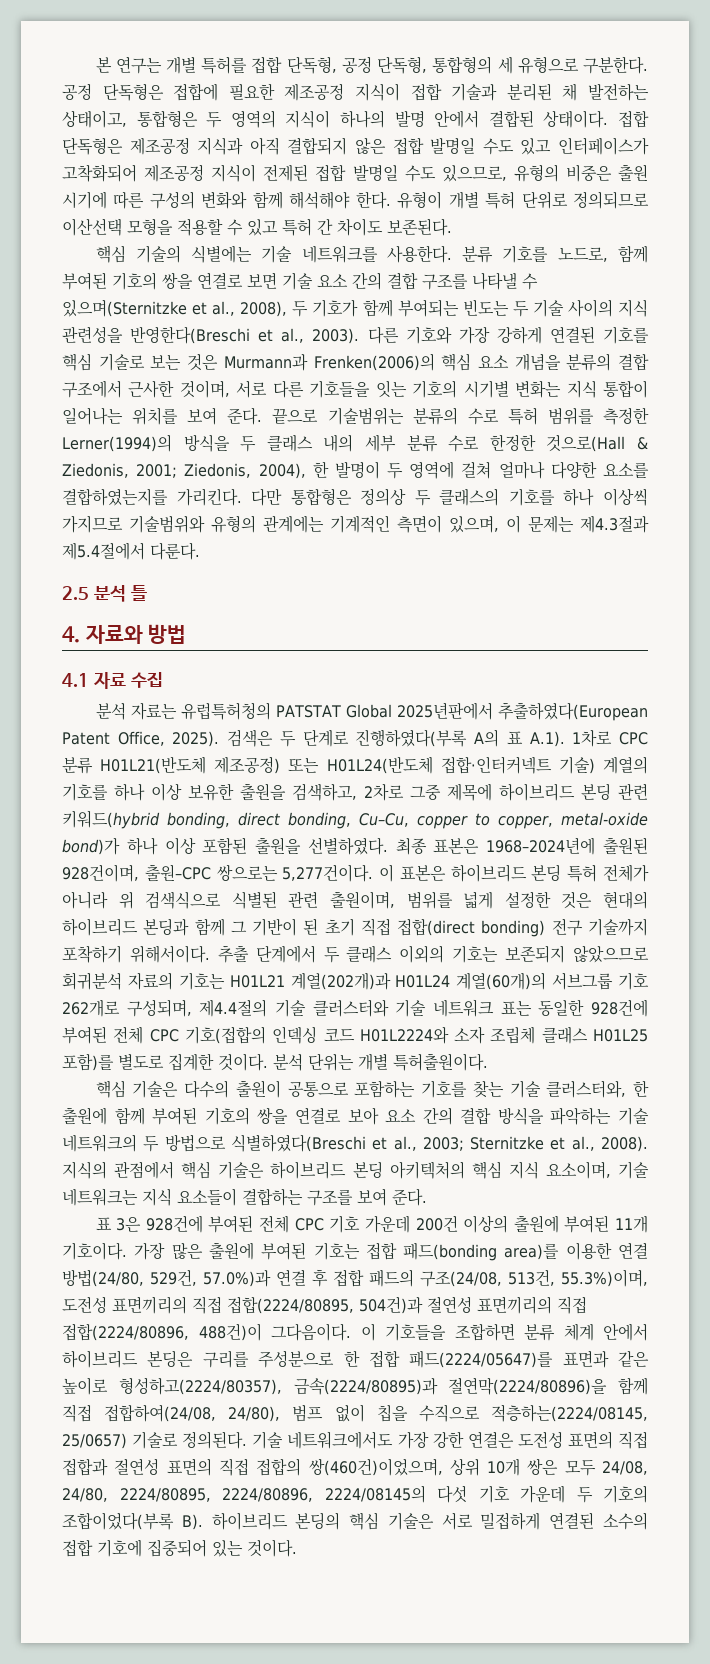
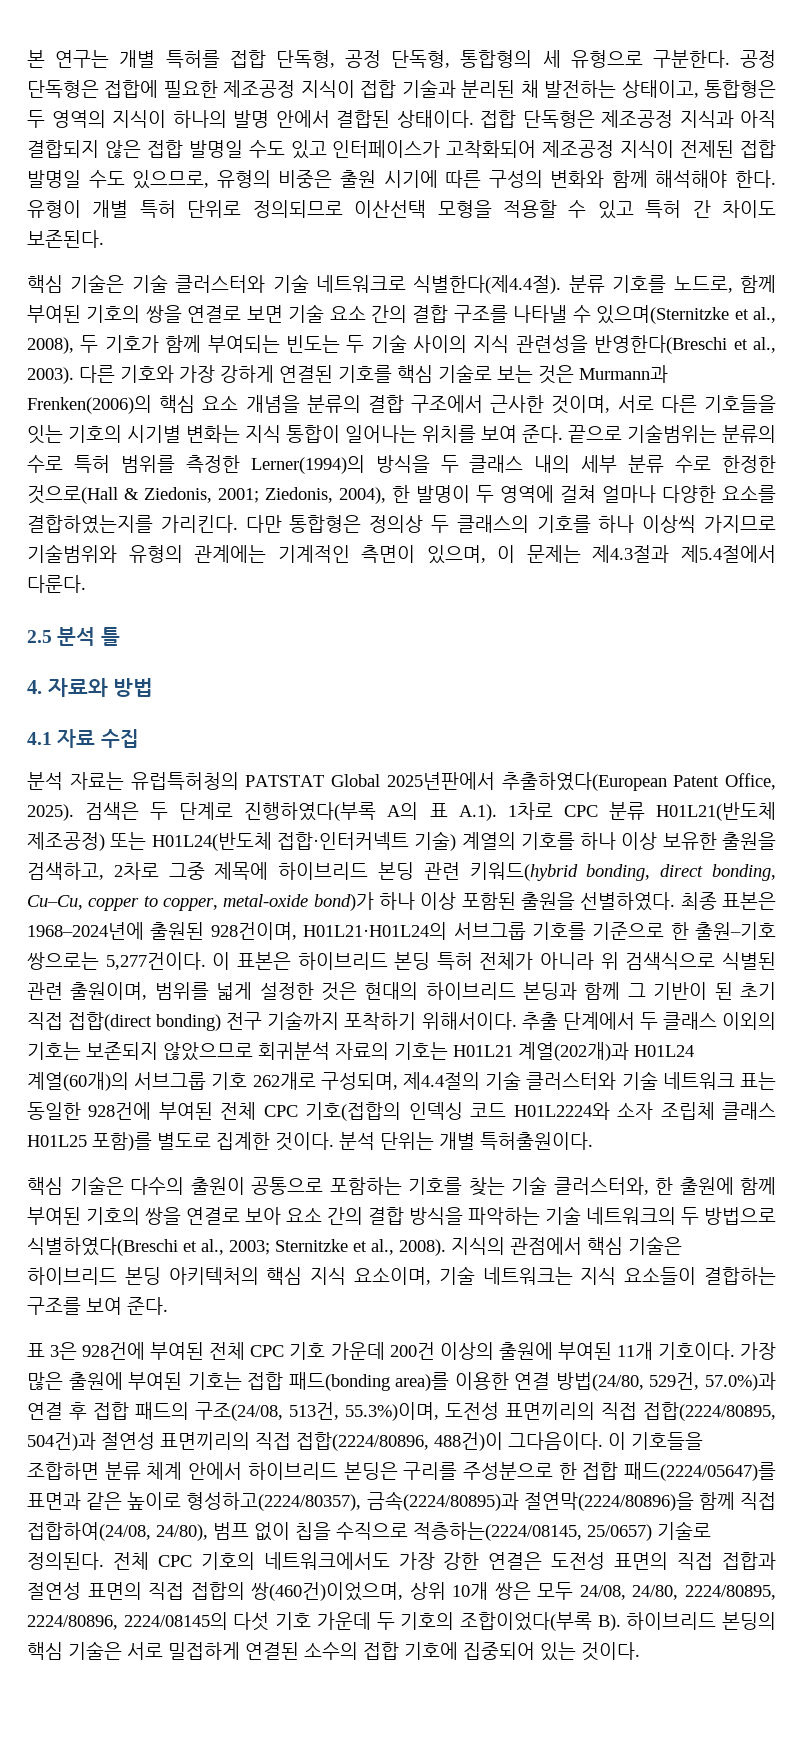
- 핵심 기술의 식별에는 기술 네트워크를 사용한다. 분류 기호를 노드로, 함께 부여된 기호의 쌍을 연결로 보면 기술 요소 간의 결합 구조를 나타낼 수 있으며(Sternitzke et al., 2008), 두 기호가 함께 부여되는 빈도는 두 기술 사이의 지식 관련성을 반영한다(Breschi et al., 2003).
+ 핵심 기술은 기술 클러스터와 기술 네트워크로 식별한다(제4.4절). 분류 기호를 노드로, 함께 부여된 기호의 쌍을 연결로 보면 기술 요소 간의 결합 구조를 나타낼 수 있으며(Sternitzke et al., 2008), 두 기호가 함께 부여되는 빈도는 두 기술 사이의 지식 관련성을 반영한다(Breschi et al., 2003).
- 최종 표본은 1968–2024년에 출원된 928건이며, 출원–CPC 쌍으로는 5,277건이다.
+ 최종 표본은 1968–2024년에 출원된 928건이며, H01L21·H01L24의 서브그룹 기호를 기준으로 한 출원–기호 쌍으로는 5,277건이다.
- 기술 네트워크에서도 가장 강한 연결은 도전성 표면의 직접 접합과 절연성 표면의 직접 접합의 쌍(460건)이었으며, 상위 10개 쌍은 모두 24/08, 24/80, 2224/80895, 2224/80896, 2224/08145의 다섯 기호 가운데 두 기호의 조합이었다(부록 B). 하이브리드 본딩의 핵심 기술은 서로 밀접하게 연결된 소수의 접합 기호에 집중되어 있는 것이다.
+ 전체 CPC 기호의 네트워크에서도 가장 강한 연결은 도전성 표면의 직접 접합과 절연성 표면의 직접 접합의 쌍(460건)이었으며, 상위 10개 쌍은 모두 24/08, 24/80, 2224/80895, 2224/80896, 2224/08145의 다섯 기호 가운데 두 기호의 조합이었다(부록 B). 하이브리드 본딩의 핵심 기술은 서로 밀접하게 연결된 소수의 접합 기호에 집중되어 있는 것이다.

